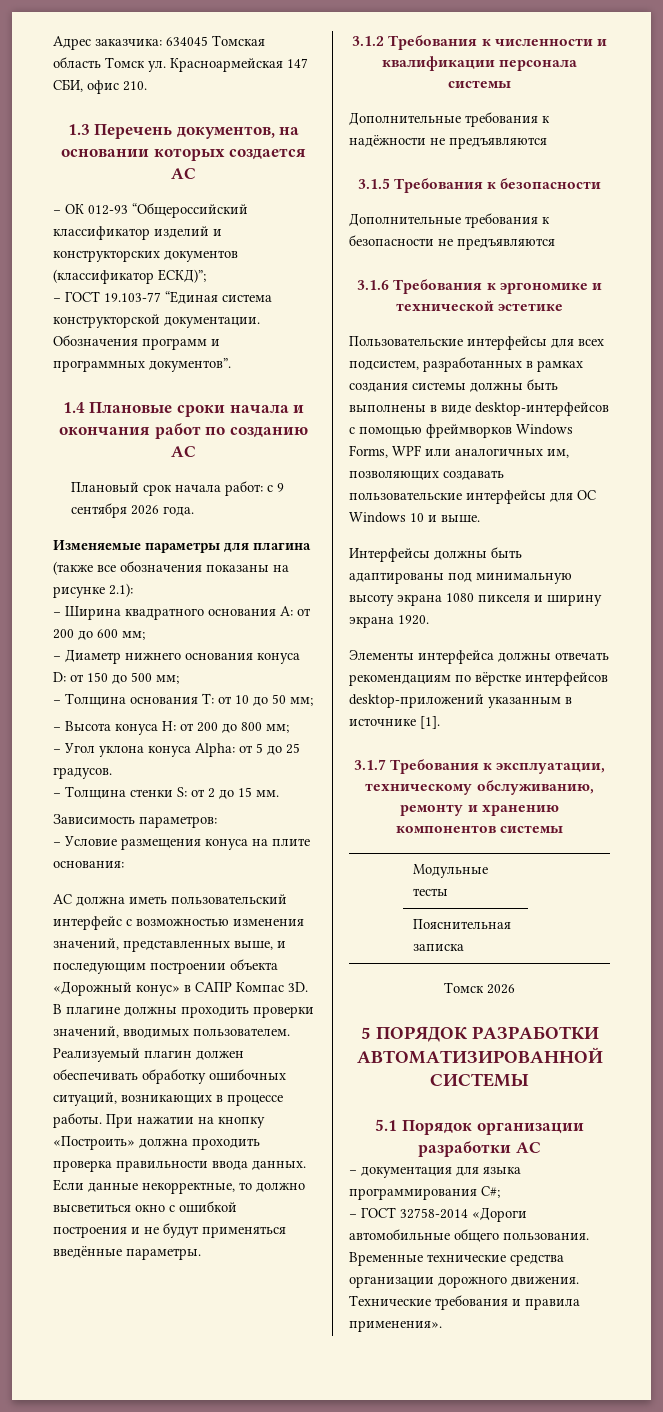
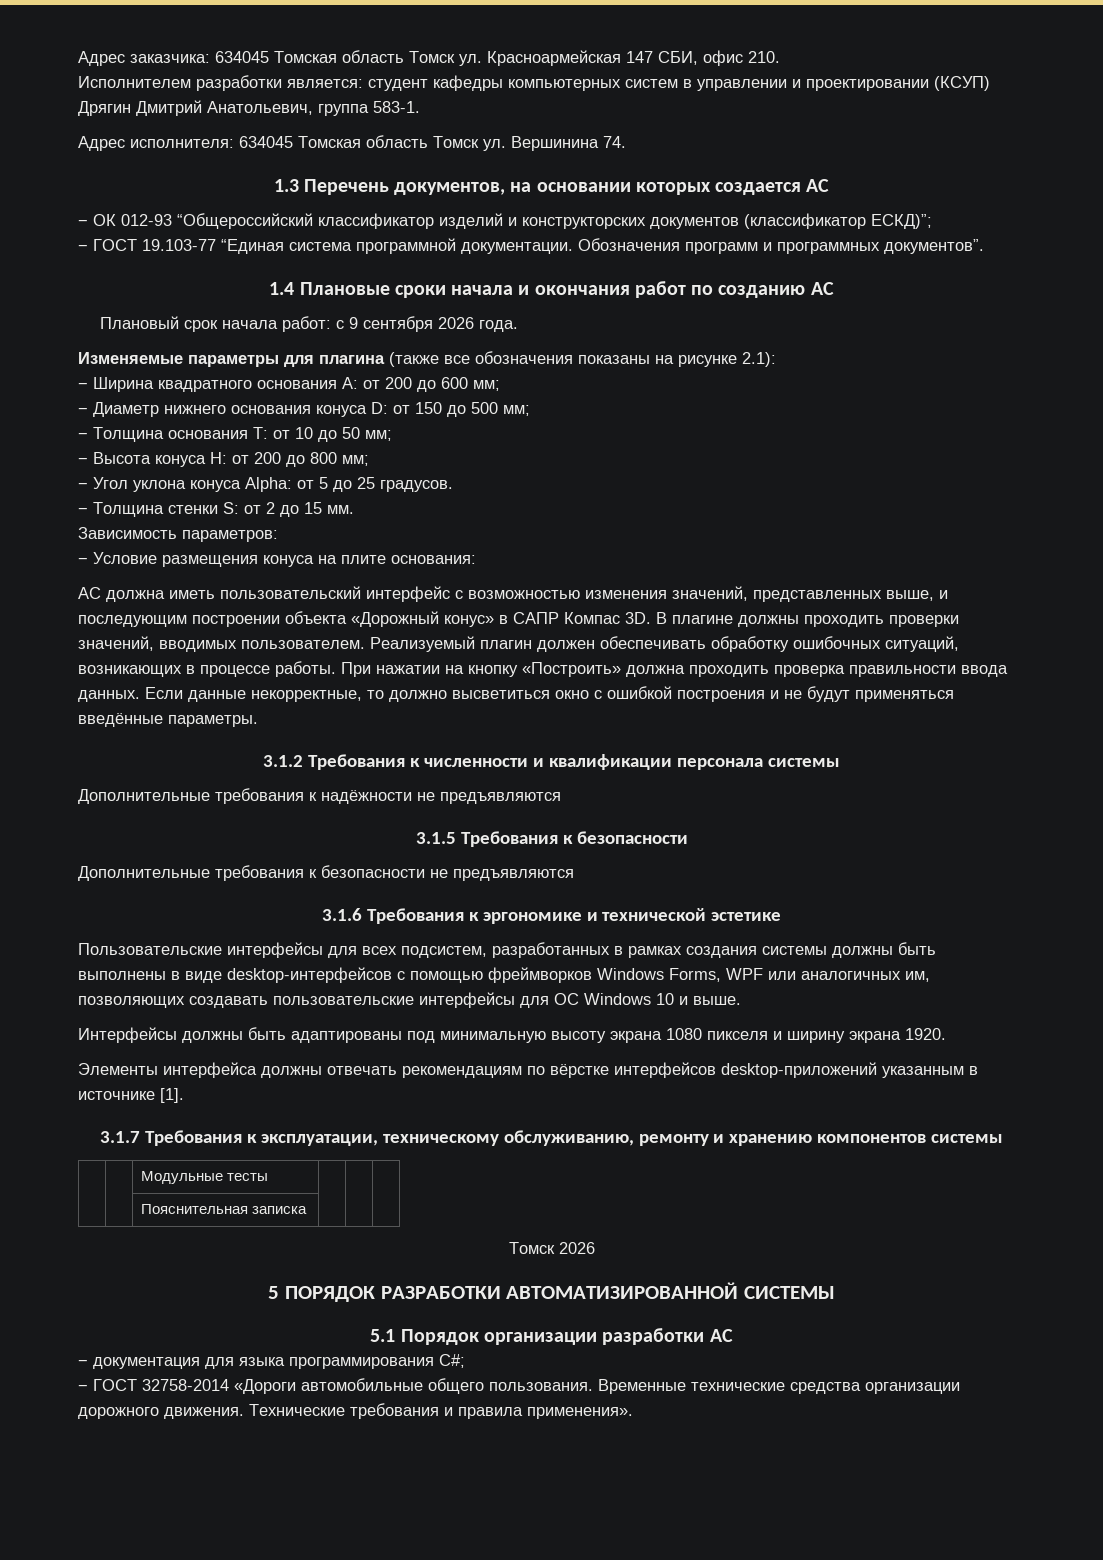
+ Исполнителем разработки является: студент кафедры компьютерных систем в управлении и проектировании (КСУП) Дрягин Дмитрий Анатольевич, группа 583-1.
+ Адрес исполнителя: 634045 Томская область Томск ул. Вершинина 74.
- − ГОСТ 19.103-77 “Единая система конструкторской документации.
+ − ГОСТ 19.103-77 “Единая система программной документации.

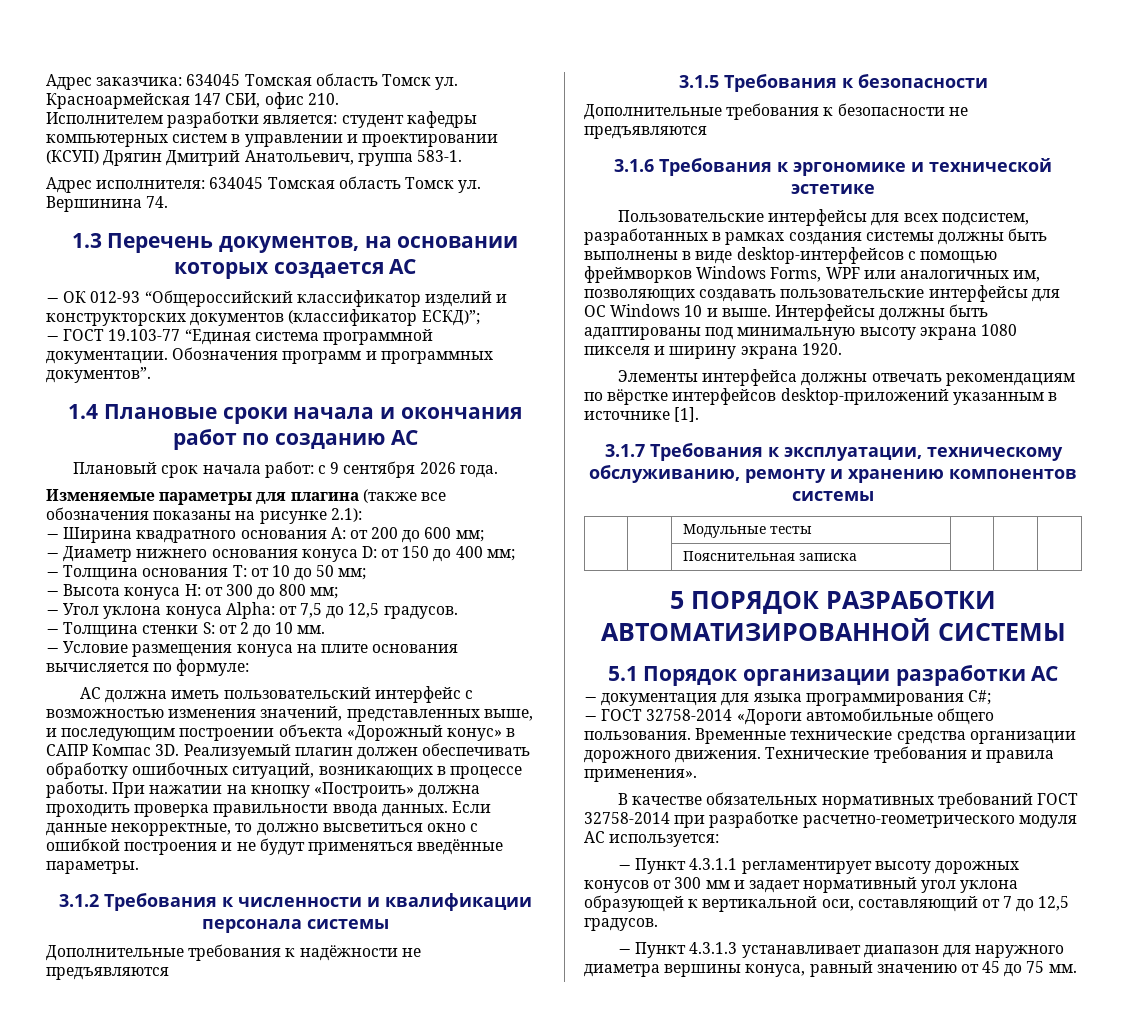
- − Диаметр нижнего основания конуса D: от 150 до 500 мм;
+ − Диаметр нижнего основания конуса D: от 150 до 400 мм;
- − Высота конуса H: от 200 до 800 мм;
+ − Высота конуса H: от 300 до 800 мм;
- − Угол уклона конуса Alpha: от 5 до 25 градусов.
+ − Угол уклона конуса Alpha: от 7,5 до 12,5 градусов.
- − Толщина стенки S: от 2 до 15 мм.
- Зависимость параметров:
+ − Толщина стенки S: от 2 до 10 мм.
- − Условие размещения конуса на плите основания:
+ − Условие размещения конуса на плите основания вычисляется по формуле:
- В плагине должны проходить проверки значений, вводимых пользователем.
- Пользовательские интерфейсы для всех подсистем, разработанных в рамках создания системы должны быть выполнены в виде desktop-интерфейсов с помощью фреймворков Windows Forms, WPF или аналогичных им, позволяющих создавать пользовательские интерфейсы для ОС Windows 10 и выше.
- Интерфейсы должны быть адаптированы под минимальную высоту экрана 1080 пикселя и ширину экрана 1920.
+ Пользовательские интерфейсы для всех подсистем, разработанных в рамках создания системы должны быть выполнены в виде desktop-интерфейсов с помощью фреймворков Windows Forms, WPF или аналогичных им, позволяющих создавать пользовательские интерфейсы для ОС Windows 10 и выше. Интерфейсы должны быть адаптированы под минимальную высоту экрана 1080 пикселя и ширину экрана 1920.
- Томск 2026
+ В качестве обязательных нормативных требований ГОСТ 32758-2014 при разработке расчетно-геометрического модуля АС используется:
+ − Пункт 4.3.1.1 регламентирует высоту дорожных конусов от 300 мм и задает нормативный угол уклона образующей к вертикальной оси, составляющий от 7 до 12,5 градусов.
+ − Пункт 4.3.1.3 устанавливает диапазон для наружного диаметра вершины конуса, равный значению от 45 до 75 мм.

